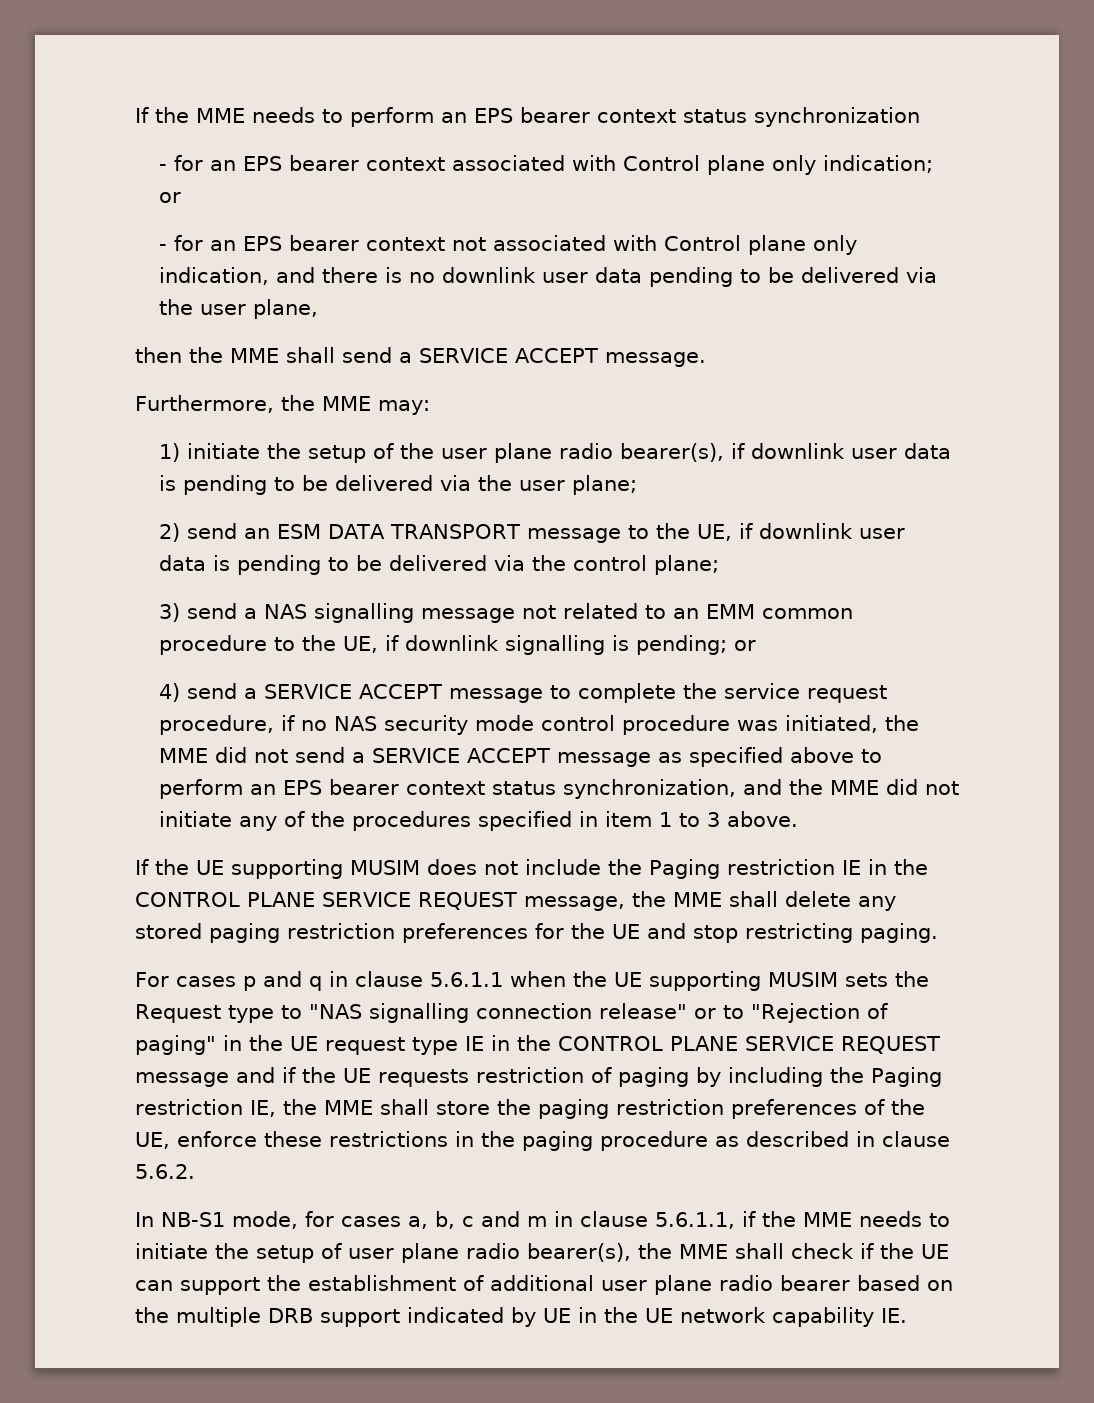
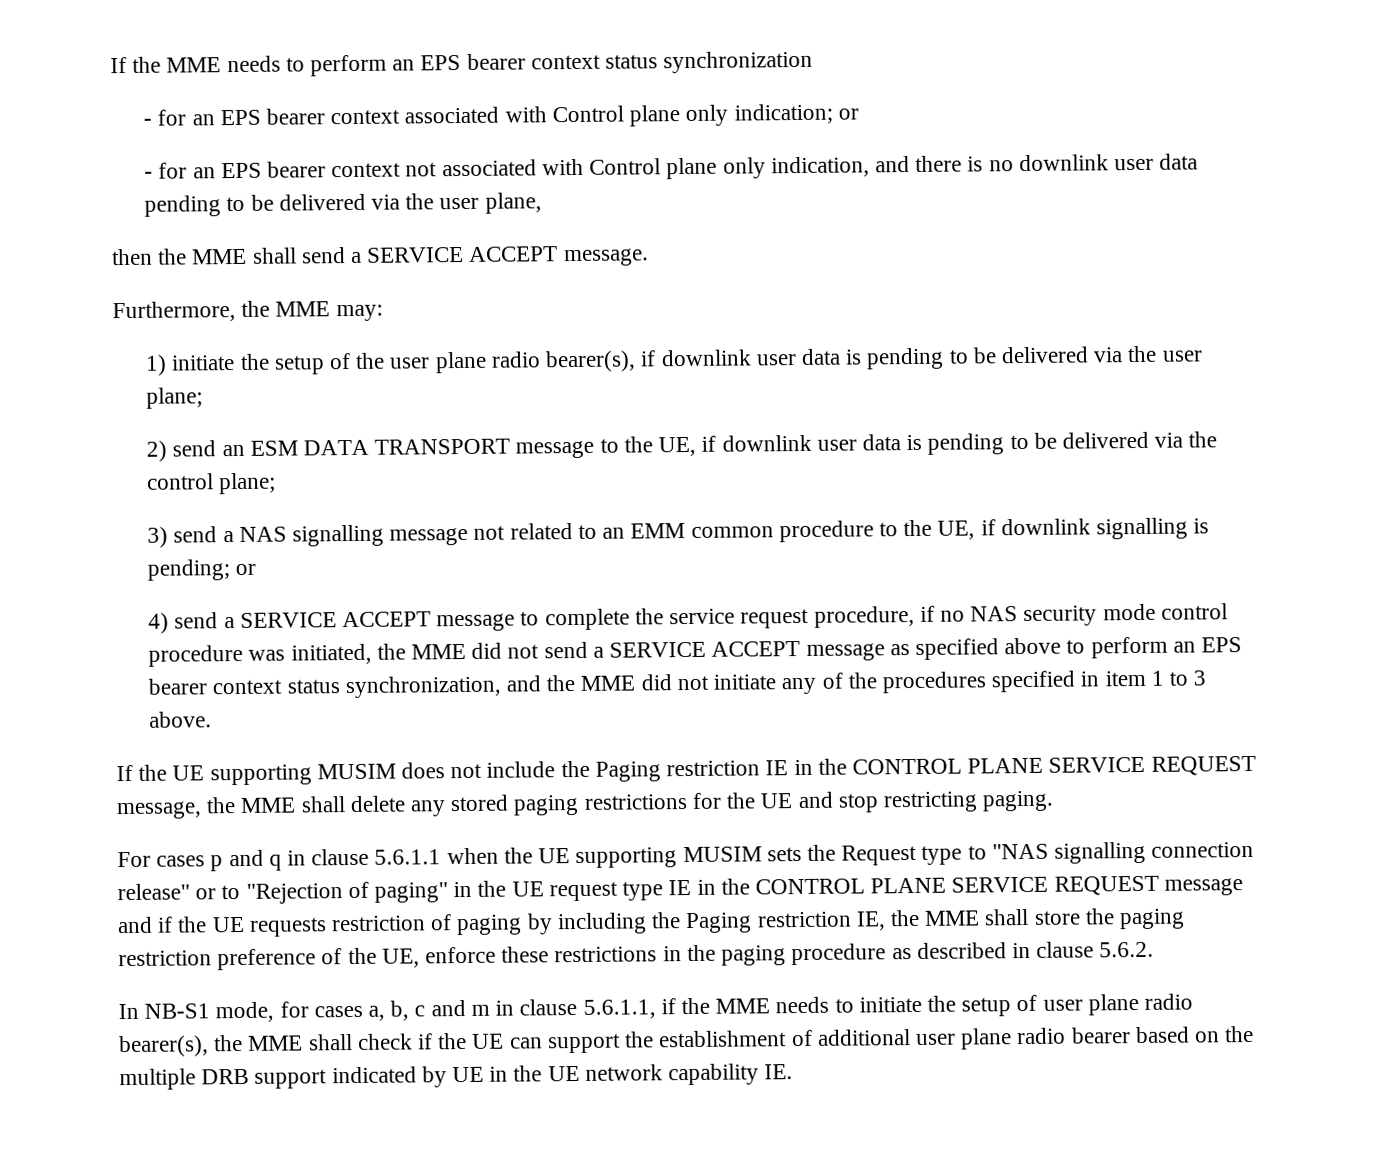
- If the UE supporting MUSIM does not include the Paging restriction IE in the CONTROL PLANE SERVICE REQUEST message, the MME shall delete any stored paging restriction preferences for the UE and stop restricting paging.
+ If the UE supporting MUSIM does not include the Paging restriction IE in the CONTROL PLANE SERVICE REQUEST message, the MME shall delete any stored paging restrictions for the UE and stop restricting paging.
- For cases p and q in clause 5.6.1.1 when the UE supporting MUSIM sets the Request type to "NAS signalling connection release" or to "Rejection of paging" in the UE request type IE in the CONTROL PLANE SERVICE REQUEST message and if the UE requests restriction of paging by including the Paging restriction IE, the MME shall store the paging restriction preferences of the UE, enforce these restrictions in the paging procedure as described in clause 5.6.2.
+ For cases p and q in clause 5.6.1.1 when the UE supporting MUSIM sets the Request type to "NAS signalling connection release" or to "Rejection of paging" in the UE request type IE in the CONTROL PLANE SERVICE REQUEST message and if the UE requests restriction of paging by including the Paging restriction IE, the MME shall store the paging restriction preference of the UE, enforce these restrictions in the paging procedure as described in clause 5.6.2.

